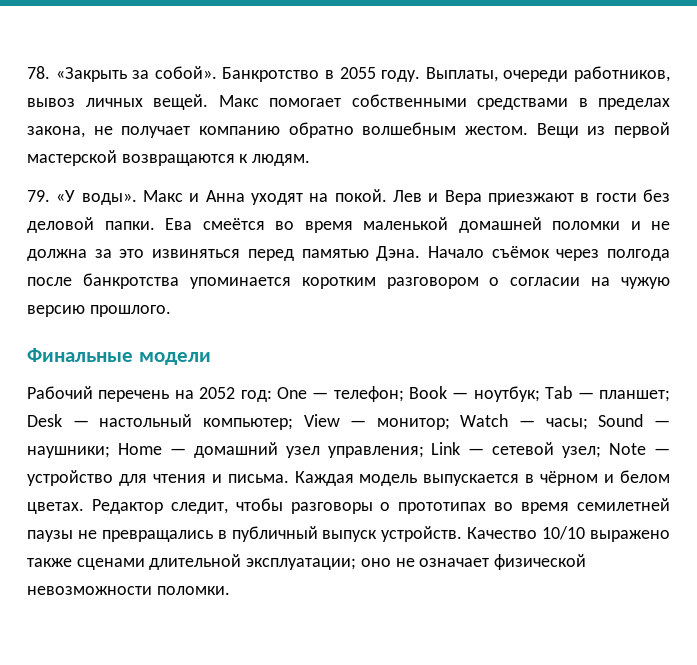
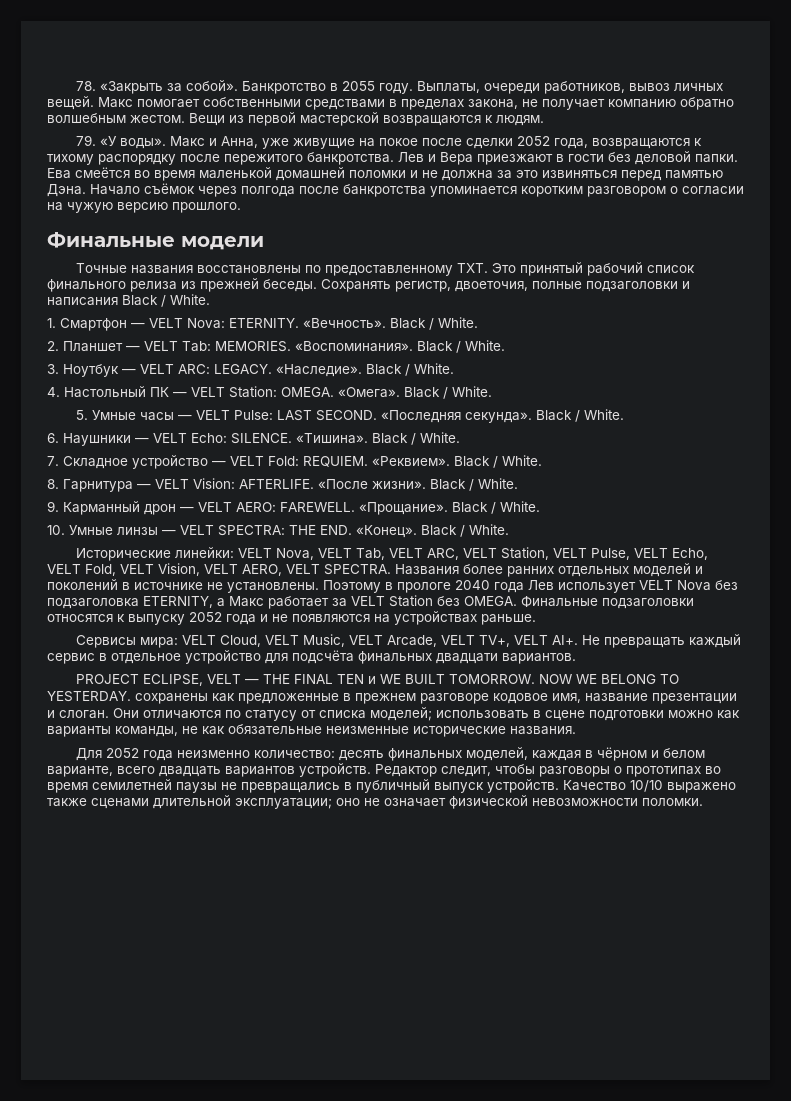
- Макс и Анна уходят на покой.
+ Макс и Анна, уже живущие на покое после сделки 2052 года, возвращаются к тихому распорядку после пережитого банкротства.
- Рабочий перечень на 2052 год: One — телефон; Book — ноутбук; Tab — планшет; Desk — настольный компьютер; View — монитор; Watch — часы; Sound — наушники; Home — домашний узел управления; Link — сетевой узел; Note — устройство для чтения и письма. Каждая модель выпускается в чёрном и белом цветах.
+ Точные названия восстановлены по предоставленному TXT. Это принятый рабочий список финального релиза из прежней беседы. Сохранять регистр, двоеточия, полные подзаголовки и написания Black / White.
+ 1. Смартфон — VELT Nova: ETERNITY. «Вечность». Black / White.
+ 2. Планшет — VELT Tab: MEMORIES. «Воспоминания». Black / White.
+ 3. Ноутбук — VELT ARC: LEGACY. «Наследие». Black / White.
+ 4. Настольный ПК — VELT Station: OMEGA. «Омега». Black / White.
+ 5. Умные часы — VELT Pulse: LAST SECOND. «Последняя секунда». Black / White.
+ 6. Наушники — VELT Echo: SILENCE. «Тишина». Black / White.
+ 7. Складное устройство — VELT Fold: REQUIEM. «Реквием». Black / White.
+ 8. Гарнитура — VELT Vision: AFTERLIFE. «После жизни». Black / White.
+ 9. Карманный дрон — VELT AERO: FAREWELL. «Прощание». Black / White.
+ 10. Умные линзы — VELT SPECTRA: THE END. «Конец». Black / White.
+ Исторические линейки: VELT Nova, VELT Tab, VELT ARC, VELT Station, VELT Pulse, VELT Echo, VELT Fold, VELT Vision, VELT AERO, VELT SPECTRA. Названия более ранних отдельных моделей и поколений в источнике не установлены. Поэтому в прологе 2040 года Лев использует VELT Nova без подзаголовка ETERNITY, а Макс работает за VELT Station без OMEGA. Финальные подзаголовки относятся к выпуску 2052 года и не появляются на устройствах раньше.
+ Сервисы мира: VELT Cloud, VELT Music, VELT Arcade, VELT TV+, VELT AI+. Не превращать каждый сервис в отдельное устройство для подсчёта финальных двадцати вариантов.
+ PROJECT ECLIPSE, VELT — THE FINAL TEN и WE BUILT TOMORROW. NOW WE BELONG TO YESTERDAY. сохранены как предложенные в прежнем разговоре кодовое имя, название презентации и слоган. Они отличаются по статусу от списка моделей; использовать в сцене подготовки можно как варианты команды, не как обязательные неизменные исторические названия.
+ Для 2052 года неизменно количество: десять финальных моделей, каждая в чёрном и белом варианте, всего двадцать вариантов устройств.

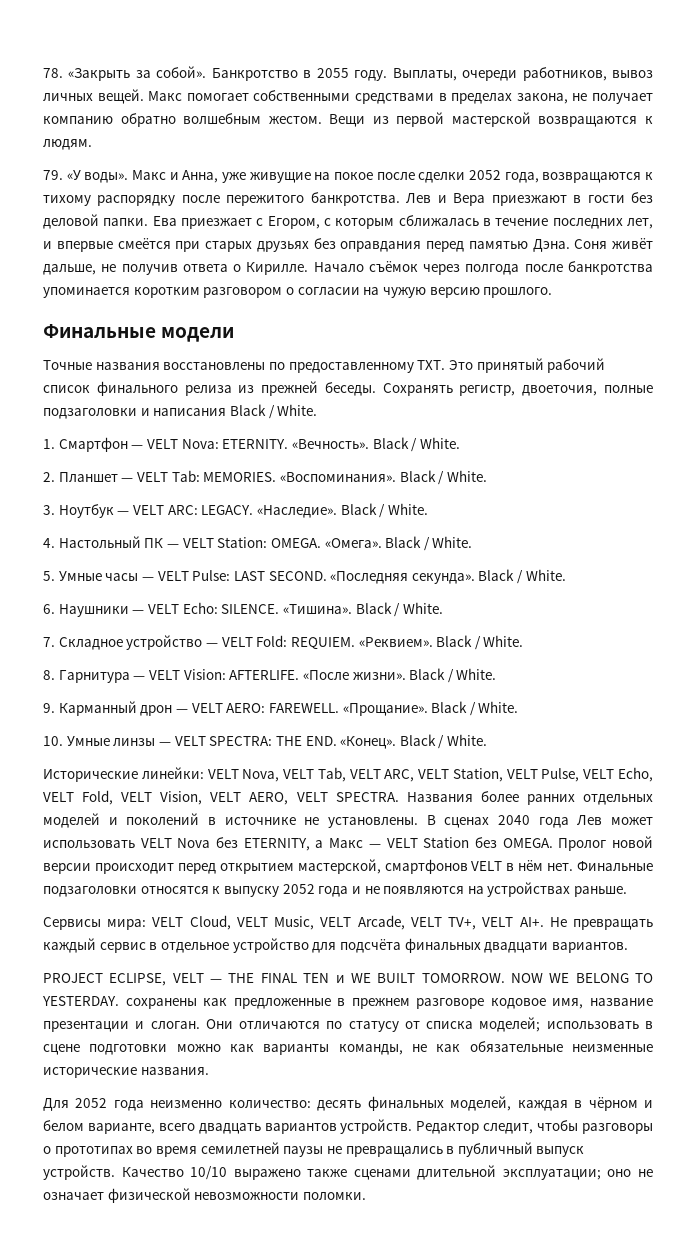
- Ева смеётся во время маленькой домашней поломки и не должна за это извиняться перед памятью Дэна.
+ Ева приезжает с Егором, с которым сближалась в течение последних лет, и впервые смеётся при старых друзьях без оправдания перед памятью Дэна. Соня живёт дальше, не получив ответа о Кирилле.
- Поэтому в прологе 2040 года Лев использует VELT Nova без подзаголовка ETERNITY, а Макс работает за VELT Station без OMEGA.
+ В сценах 2040 года Лев может использовать VELT Nova без ETERNITY, а Макс — VELT Station без OMEGA.
+ Пролог новой версии происходит перед открытием мастерской, смартфонов VELT в нём нет.

